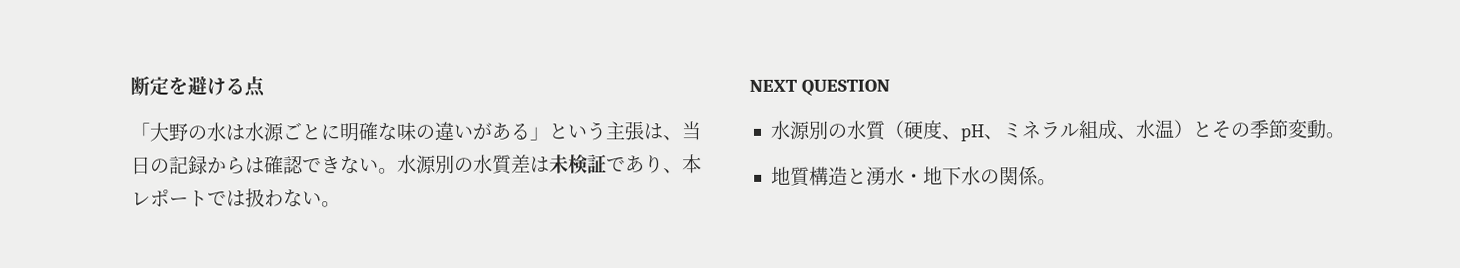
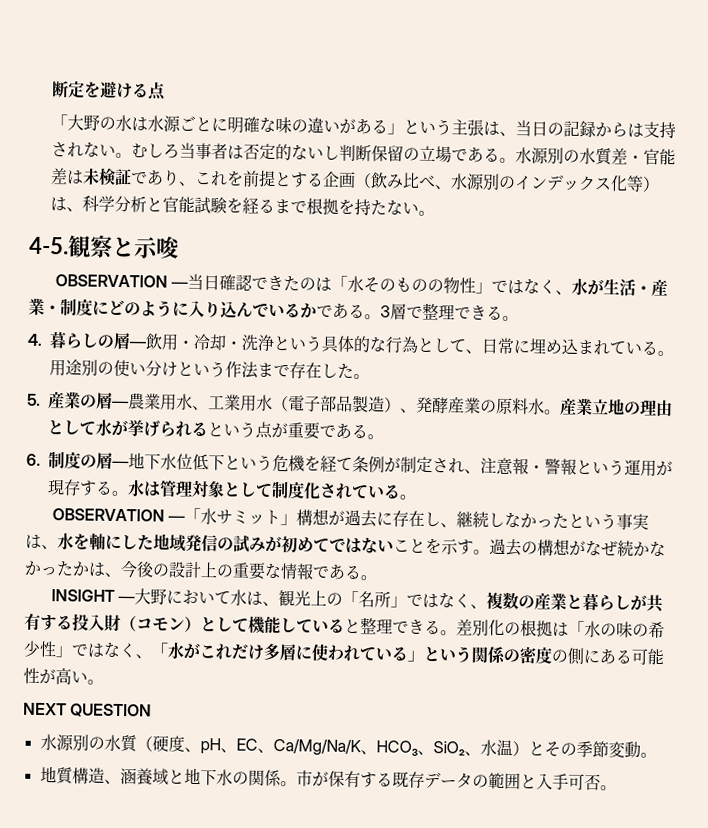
- 「大野の水は水源ごとに明確な味の違いがある」という主張は、当日の記録からは確認できない。
+ 「大野の水は水源ごとに明確な味の違いがある」という主張は、当日の記録からは支持されない。むしろ当事者は否定的ないし判断保留の立場である。
- 水源別の水質差は未検証であり、本レポートでは扱わない。
+ 水源別の水質差・官能差は未検証であり、これを前提とする企画（飲み比べ、水源別のインデックス化等）は、科学分析と官能試験を経るまで根拠を持たない。
+ 4-5.観察と示唆
+ OBSERVATION —当日確認できたのは「水そのものの物性」ではなく、水が生活・産業・制度にどのように入り込んでいるかである。3層で整理できる。
+ 4.暮らしの層—飲用・冷却・洗浄という具体的な行為として、日常に埋め込まれている。用途別の使い分けという作法まで存在した。
+ 5.産業の層—農業用水、工業用水（電子部品製造）、発酵産業の原料水。産業立地の理由として水が挙げられるという点が重要である。
+ 6.制度の層—地下水位低下という危機を経て条例が制定され、注意報・警報という運用が現存する。水は管理対象として制度化されている。
+ OBSERVATION —「水サミット」構想が過去に存在し、継続しなかったという事実は、水を軸にした地域発信の試みが初めてではないことを示す。過去の構想がなぜ続かなかったかは、今後の設計上の重要な情報である。
+ INSIGHT —大野において水は、観光上の「名所」ではなく、複数の産業と暮らしが共有する投入財（コモン）として機能していると整理できる。差別化の根拠は「水の味の希少性」ではなく、「水がこれだけ多層に使われている」という関係の密度の側にある可能性が高い。
- 水源別の水質（硬度、pH、ミネラル組成、水温）とその季節変動。
+ 水源別の水質（硬度、pH、EC、Ca/Mg/Na/K、HCO₃、SiO₂、水温）とその季節変動。
- 地質構造と湧水・地下水の関係。
+ 地質構造、涵養域と地下水の関係。
+ 市が保有する既存データの範囲と入手可否。

